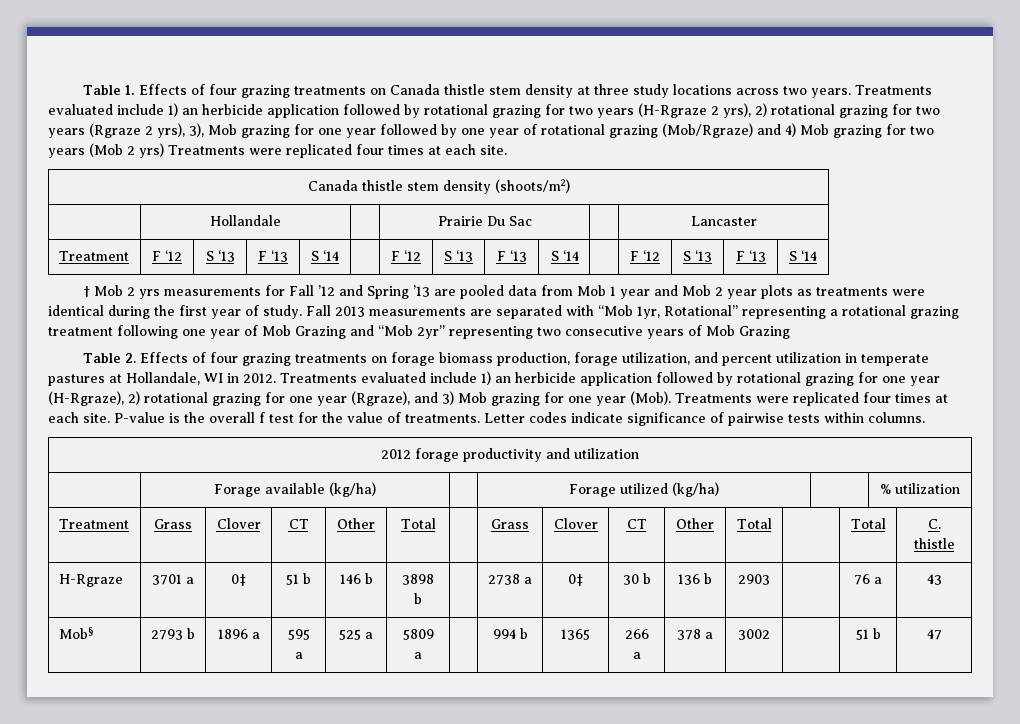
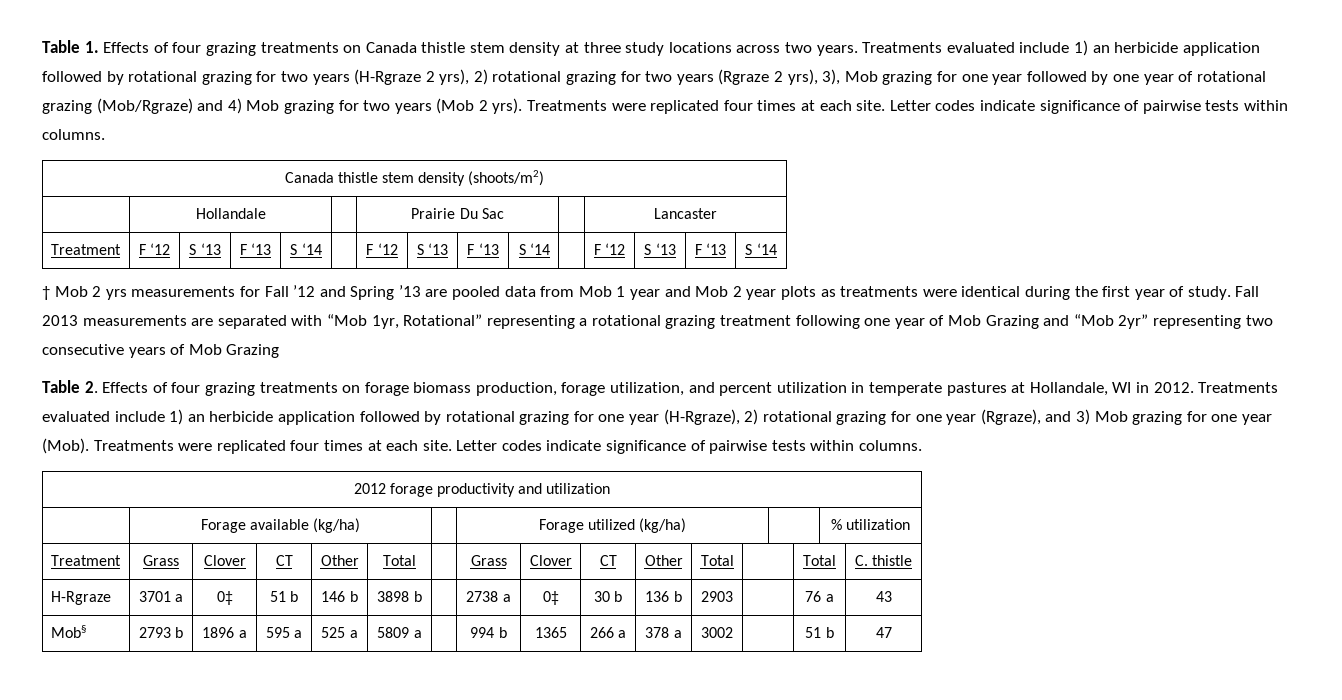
- Treatments evaluated include 1) an herbicide application followed by rotational grazing for two years (H-Rgraze 2 yrs), 2) rotational grazing for two years (Rgraze 2 yrs), 3), Mob grazing for one year followed by one year of rotational grazing (Mob/Rgraze) and 4) Mob grazing for two years (Mob 2 yrs) Treatments were replicated four times at each site.
+ Treatments evaluated include 1) an herbicide application followed by rotational grazing for two years (H-Rgraze 2 yrs), 2) rotational grazing for two years (Rgraze 2 yrs), 3), Mob grazing for one year followed by one year of rotational grazing (Mob/Rgraze) and 4) Mob grazing for two years (Mob 2 yrs). Treatments were replicated four times at each site. Letter codes indicate significance of pairwise tests within columns.
- P-value is the overall f test for the value of treatments.

